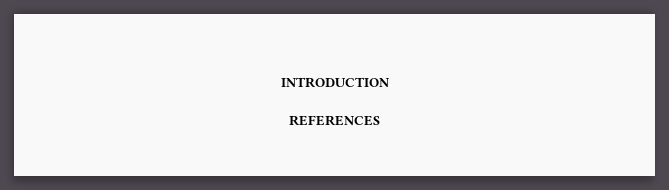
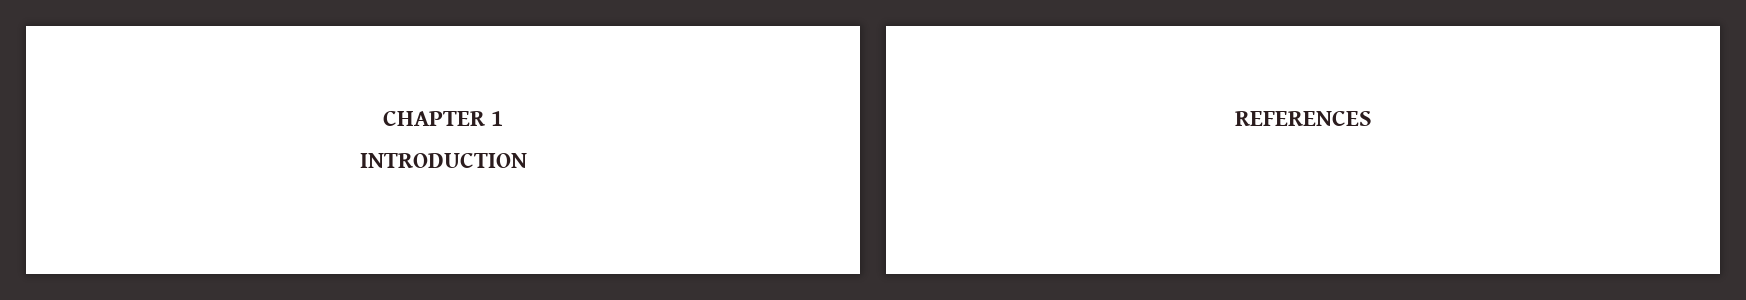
+ CHAPTER 1

